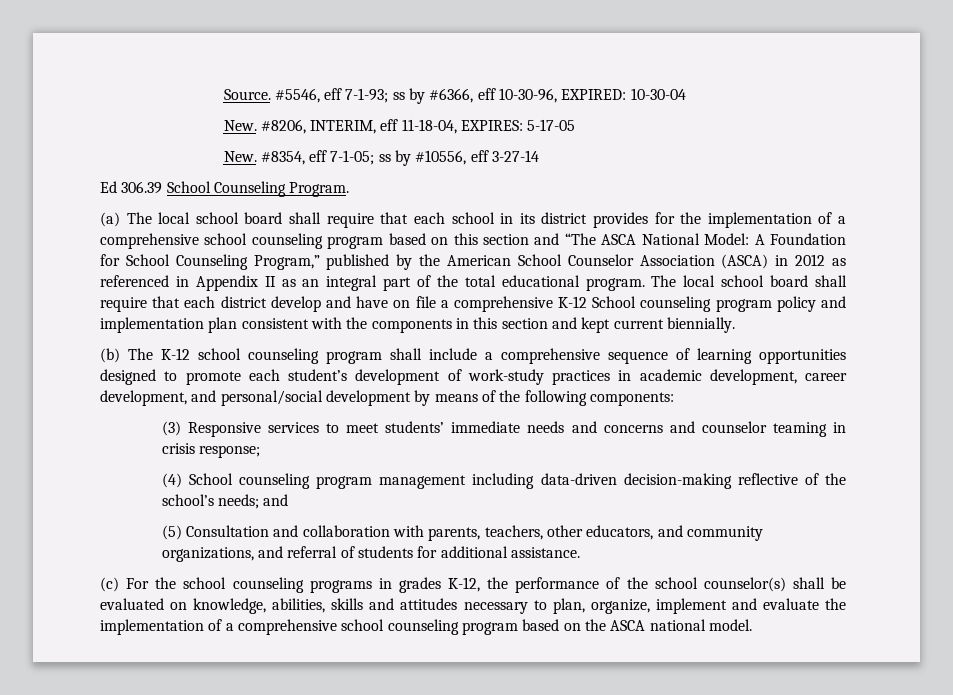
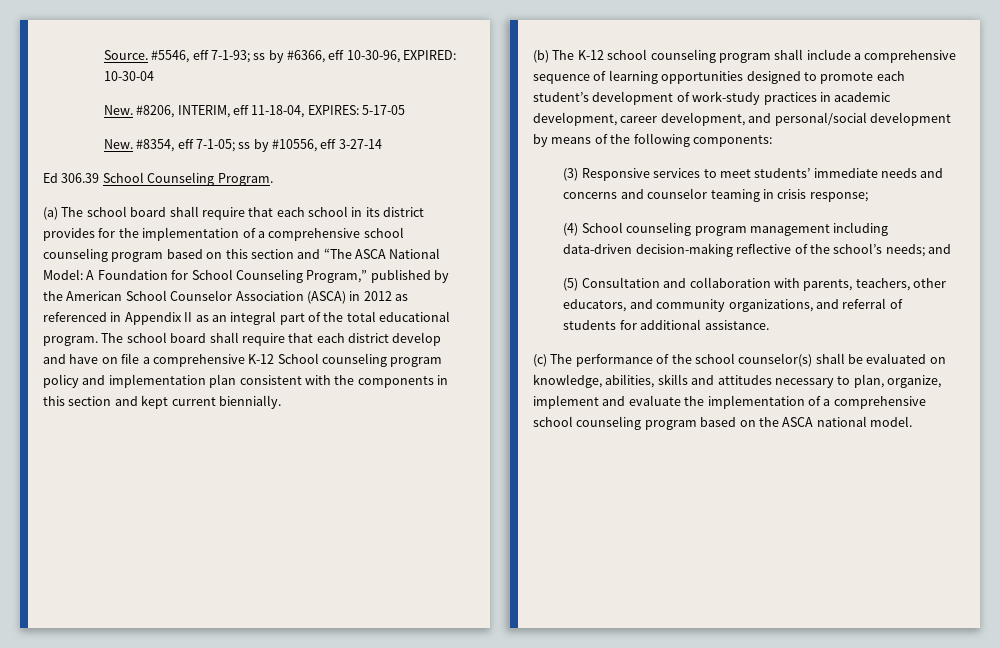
- (a) The local school board shall require that each school in its district provides for the implementation of a comprehensive school counseling program based on this section and “The ASCA National Model:
+ (a) The school board shall require that each school in its district provides for the implementation of a comprehensive school counseling program based on this section and “The ASCA National Model:
- The local school board shall require that each district develop and have on file a comprehensive K-12 School counseling program policy and implementation plan consistent with the components in this section and kept current biennially.
+ The school board shall require that each district develop and have on file a comprehensive K-12 School counseling program policy and implementation plan consistent with the components in this section and kept current biennially.
- (c) For the school counseling programs in grades K-12, the performance of the school counselor(s) shall be evaluated on knowledge, abilities, skills and attitudes necessary to plan, organize, implement and evaluate the implementation of a comprehensive school counseling program based on the ASCA national model.
+ (c) The performance of the school counselor(s) shall be evaluated on knowledge, abilities, skills and attitudes necessary to plan, organize, implement and evaluate the implementation of a comprehensive school counseling program based on the ASCA national model.

